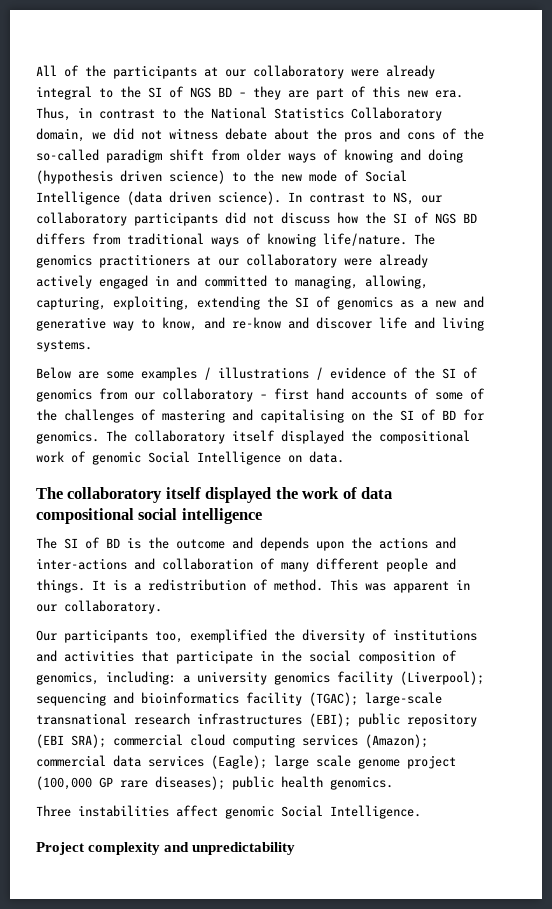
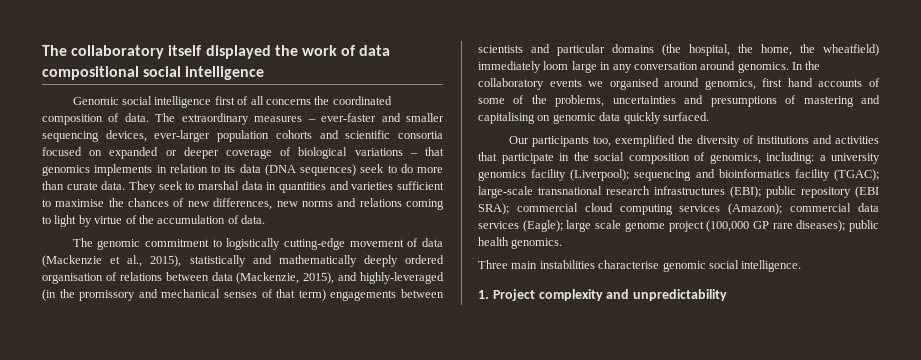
- All of the participants at our collaboratory were already integral to the SI of NGS BD – they are part of this new era. Thus, in contrast to the National Statistics Collaboratory domain, we did not witness debate about the pros and cons of the so-called paradigm shift from older ways of knowing and doing (hypothesis driven science) to the new mode of Social Intelligence (data driven science). In contrast to NS, our collaboratory participants did not discuss how the SI of NGS BD differs from traditional ways of knowing life/nature. The genomics practitioners at our collaboratory were already actively engaged in and committed to managing, allowing, capturing, exploiting, extending the SI of genomics as a new and generative way to know, and re-know and discover life and living systems.
- Below are some examples / illustrations / evidence of the SI of genomics from our collaboratory – first hand accounts of some of the challenges of mastering and capitalising on the SI of BD for genomics. The collaboratory itself displayed the compositional work of genomic Social Intelligence on data.
- The SI of BD is the outcome and depends upon the actions and inter-actions and collaboration of many different people and things. It is a redistribution of method. This was apparent in our collaboratory.
+ Genomic social intelligence first of all concerns the coordinated composition of data. The extraordinary measures – ever-faster and smaller sequencing devices, ever-larger population cohorts and scientific consortia focused on expanded or deeper coverage of biological variations – that genomics implements in relation to its data (DNA sequences) seek to do more than curate data. They seek to marshal data in quantities and varieties sufficient to maximise the chances of new differences, new norms and relations coming to light by virtue of the accumulation of data.
+ The genomic commitment to logistically cutting-edge movement of data (Mackenzie et al., 2015), statistically and mathematically deeply ordered organisation of relations between data (Mackenzie, 2015), and highly-leveraged (in the promissory and mechanical senses of that term) engagements between scientists and particular domains (the hospital, the home, the wheatfield) immediately loom large in any conversation around genomics. In the collaboratory events we organised around genomics, first hand accounts of some of the problems, uncertainties and presumptions of mastering and capitalising on genomic data quickly surfaced.
- Three instabilities affect genomic Social Intelligence.
- Project complexity and unpredictability
+ Three main instabilities characterise genomic social intelligence.
+ 1. Project complexity and unpredictability

